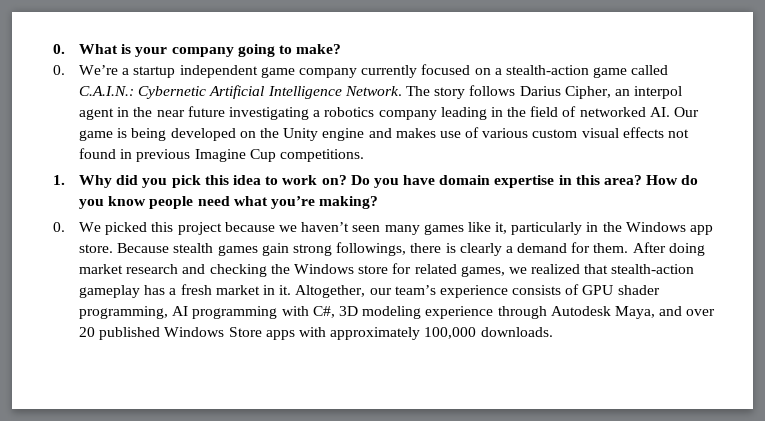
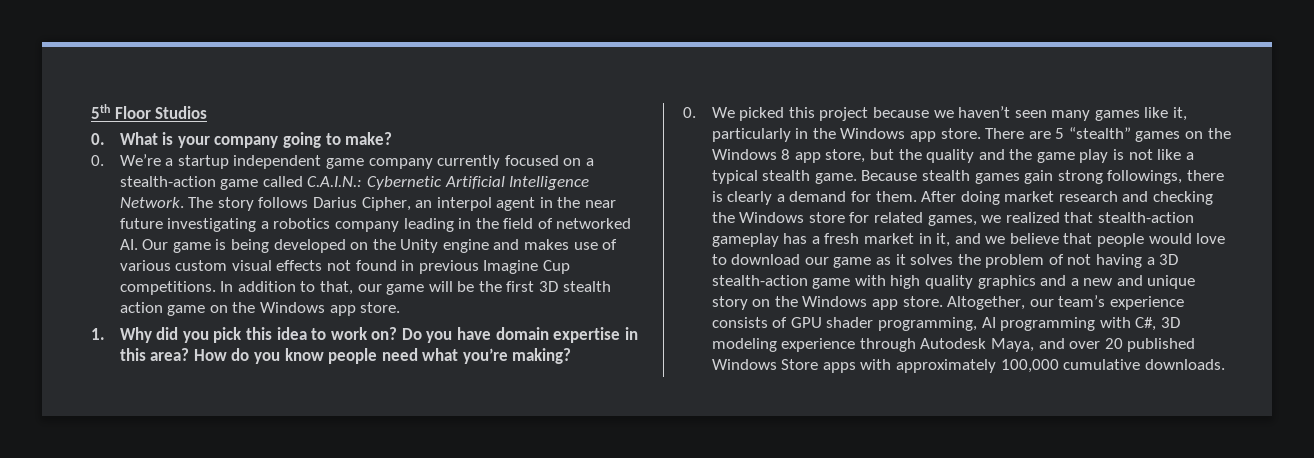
+ 5th Floor Studios
+ In addition to that, our game will be the first 3D stealth action game on the Windows app store.
+ There are 5 “stealth” games on the Windows 8 app store, but the quality and the game play is not like a typical stealth game.
- After doing market research and checking the Windows store for related games, we realized that stealth-action gameplay has a fresh market in it.
+ After doing market research and checking the Windows store for related games, we realized that stealth-action gameplay has a fresh market in it, and we believe that people would love to download our game as it solves the problem of not having a 3D stealth-action game with high quality graphics and a new and unique story on the Windows app store.
- Altogether, our team’s experience consists of GPU shader programming, AI programming with C#, 3D modeling experience through Autodesk Maya, and over 20 published Windows Store apps with approximately 100,000 downloads.
+ Altogether, our team’s experience consists of GPU shader programming, AI programming with C#, 3D modeling experience through Autodesk Maya, and over 20 published Windows Store apps with approximately 100,000 cumulative downloads.

